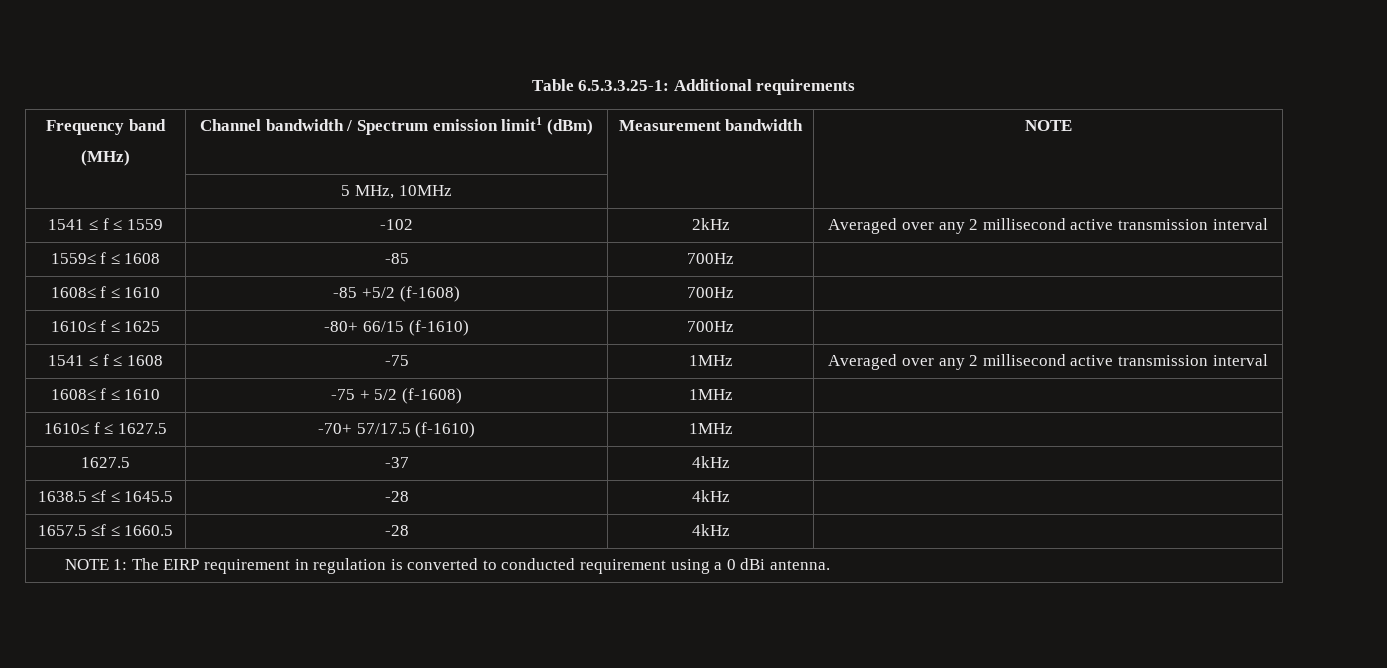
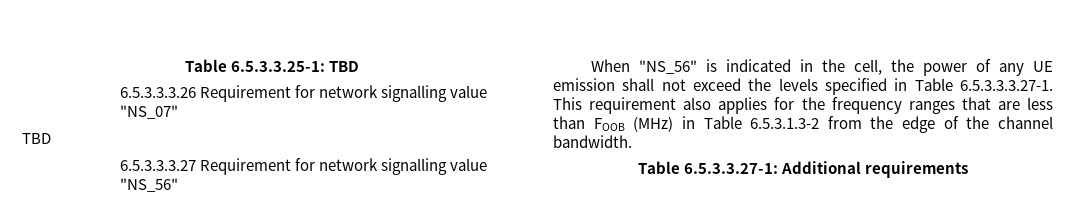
- Table 6.5.3.3.25-1: Additional requirements
- Frequency band
- (MHz) | Channel bandwidth / Spectrum emission limit1 (dBm) | Measurement bandwidth | NOTE
- | 5 MHz, 10MHz | |
- 1541 ≤ f ≤ 1559 | -102 | 2kHz | Averaged over any 2 millisecond active transmission interval
- 1559≤ f ≤ 1608 | -85 | 700Hz |
- 1608≤ f ≤ 1610 | -85 +5/2 (f-1608) | 700Hz |
- 1610≤ f ≤ 1625 | -80+ 66/15 (f-1610) | 700Hz |
- 1541 ≤ f ≤ 1608 | -75 | 1MHz | Averaged over any 2 millisecond active transmission interval
- 1608≤ f ≤ 1610 | -75 + 5/2 (f-1608) | 1MHz |
- 1610≤ f ≤ 1627.5 | -70+ 57/17.5 (f-1610) | 1MHz |
- 1627.5 | -37 | 4kHz |
- 1638.5 ≤f ≤ 1645.5 | -28 | 4kHz |
- 1657.5 ≤f ≤ 1660.5 | -28 | 4kHz |
- NOTE 1: The EIRP requirement in regulation is converted to conducted requirement using a 0 dBi antenna.
+ Table 6.5.3.3.25-1: TBD
+ 6.5.3.3.3.26 Requirement for network signalling value "NS_07"
+ TBD
+ 6.5.3.3.3.27 Requirement for network signalling value "NS_56"
+ When "NS_56" is indicated in the cell, the power of any UE emission shall not exceed the levels specified in Table 6.5.3.3.3.27-1. This requirement also applies for the frequency ranges that are less than FOOB (MHz) in Table 6.5.3.1.3-2 from the edge of the channel bandwidth.
+ Table 6.5.3.3.27-1: Additional requirements

